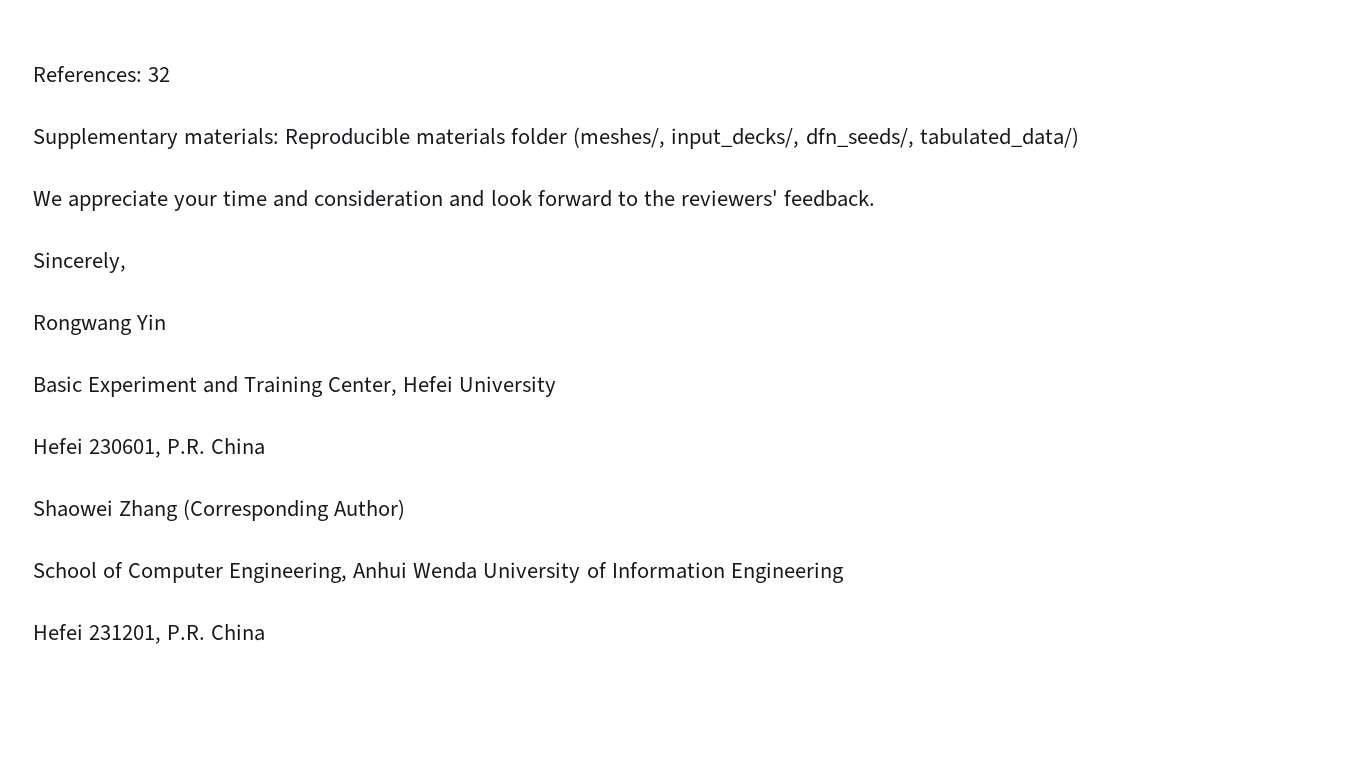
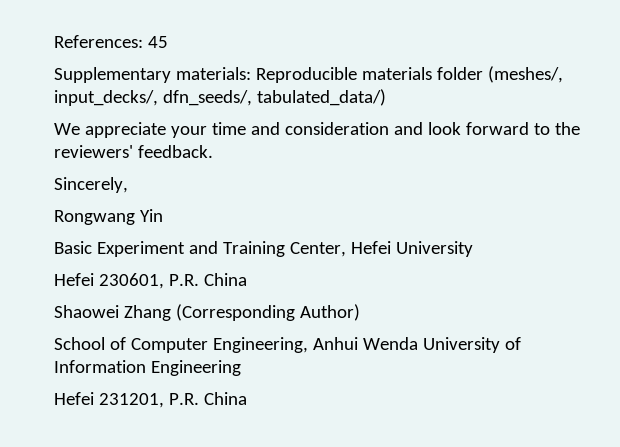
- References: 32
+ References: 45

